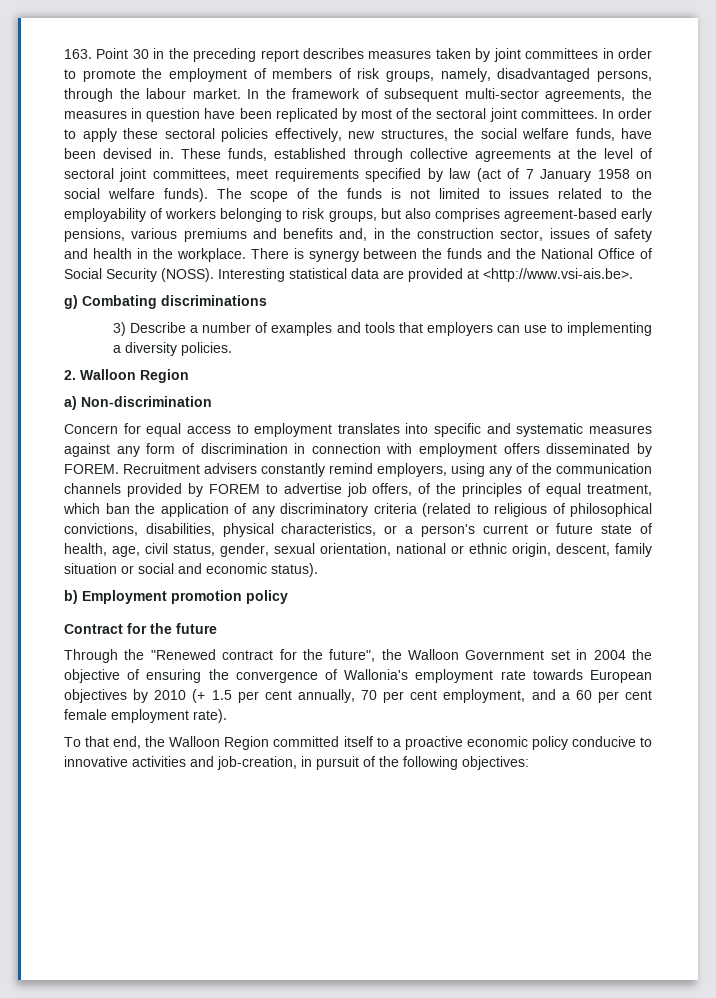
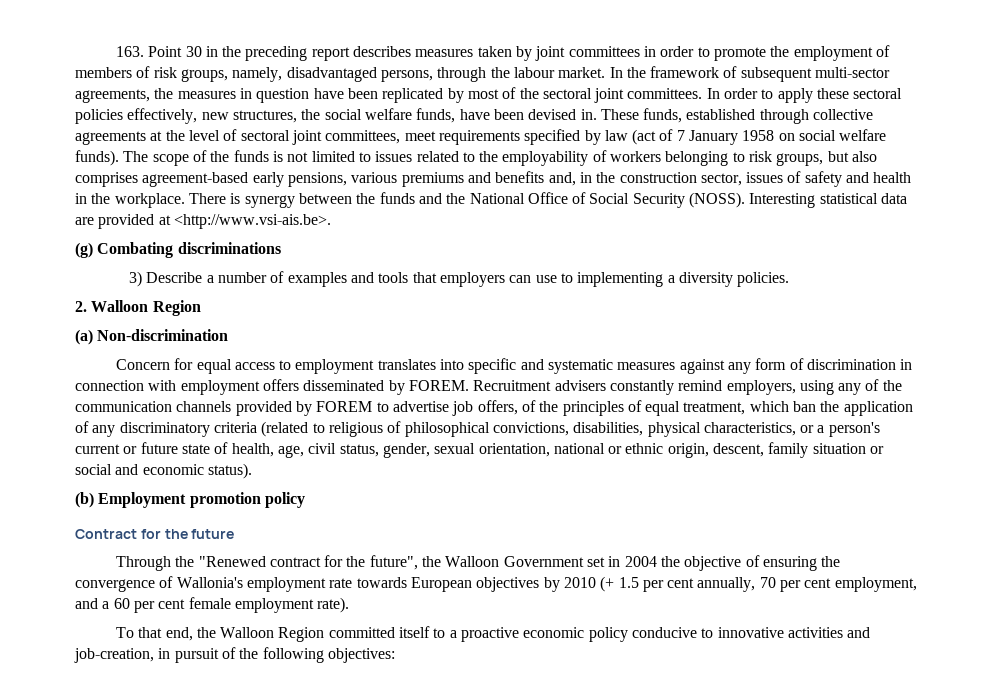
- g) Combating discriminations
+ (g) Combating discriminations
- a) Non-discrimination
+ (a) Non-discrimination
- b) Employment promotion policy
+ (b) Employment promotion policy

